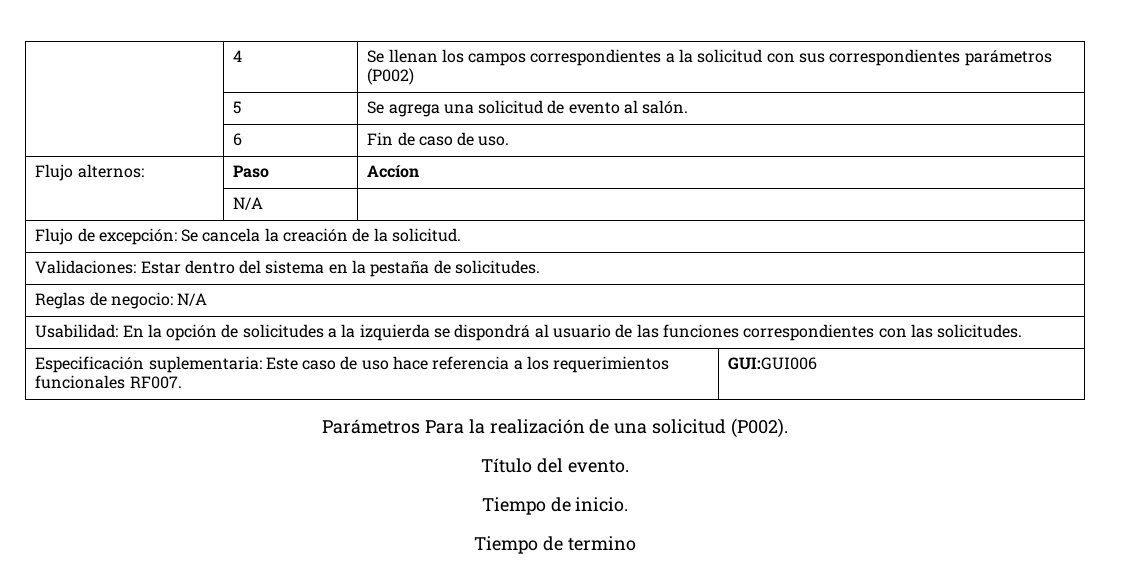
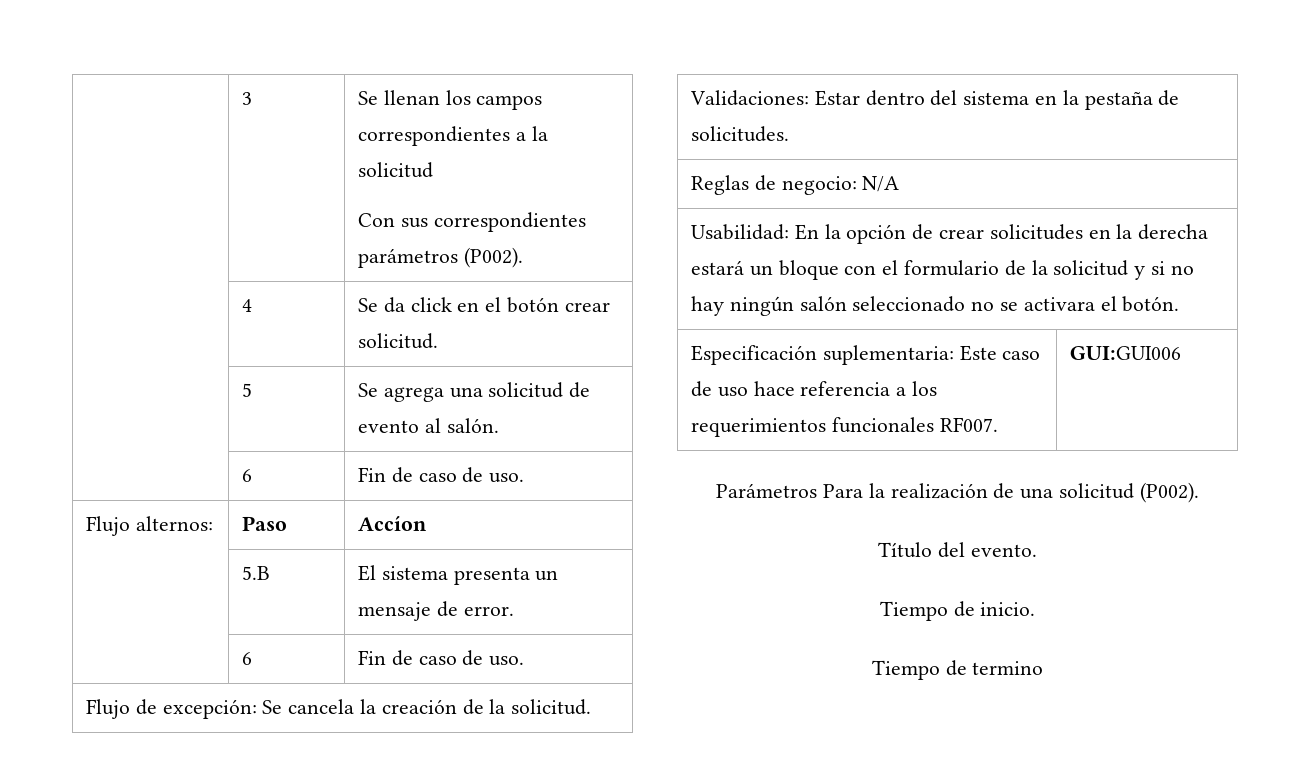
- | 4 | Se llenan los campos correspondientes a la solicitud con sus correspondientes parámetros (P002)
+ | 3 | Se llenan los campos correspondientes a la solicitud
+ Con sus correspondientes parámetros (P002).
+ | 4 | Se da click en el botón crear solicitud.
- | N/A |
+ | 5.B | El sistema presenta un mensaje de error.
+ | 6 | Fin de caso de uso.
- Usabilidad: En la opción de solicitudes a la izquierda se dispondrá al usuario de las funciones correspondientes con las solicitudes.
+ Usabilidad: En la opción de crear solicitudes en la derecha estará un bloque con el formulario de la solicitud y si no hay ningún salón seleccionado no se activara el botón.

